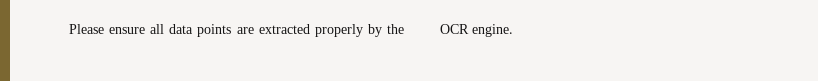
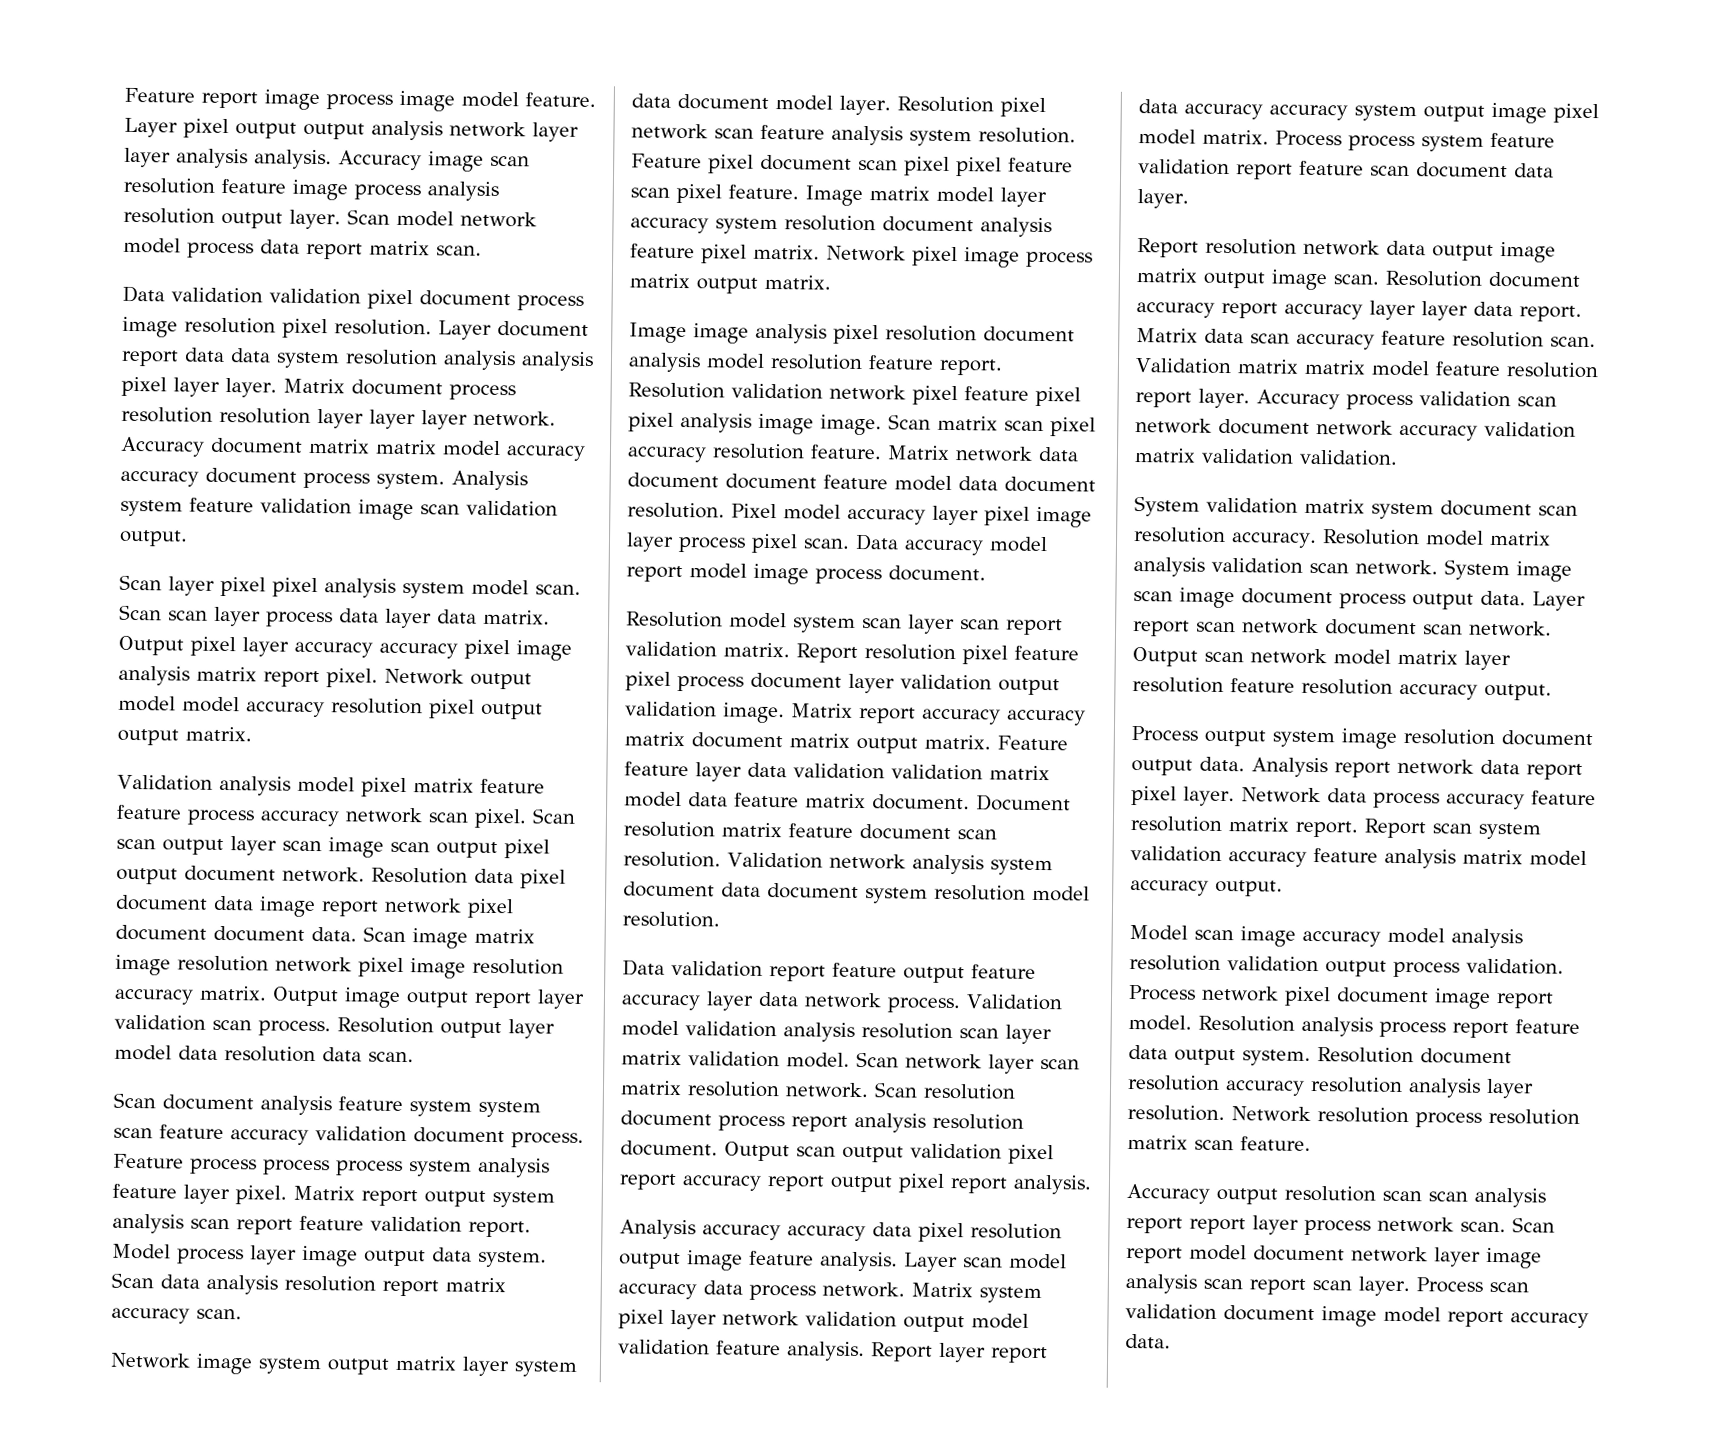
- Please ensure all data points are extracted properly by the OCR engine.
+ Feature report image process image model feature. Layer pixel output output analysis network layer layer analysis analysis. Accuracy image scan resolution feature image process analysis resolution output layer. Scan model network model process data report matrix scan.
+ Data validation validation pixel document process image resolution pixel resolution. Layer document report data data system resolution analysis analysis pixel layer layer. Matrix document process resolution resolution layer layer layer network. Accuracy document matrix matrix model accuracy accuracy document process system. Analysis system feature validation image scan validation output.
+ Scan layer pixel pixel analysis system model scan. Scan scan layer process data layer data matrix. Output pixel layer accuracy accuracy pixel image analysis matrix report pixel. Network output model model accuracy resolution pixel output output matrix.
+ Validation analysis model pixel matrix feature feature process accuracy network scan pixel. Scan scan output layer scan image scan output pixel output document network. Resolution data pixel document data image report network pixel document document data. Scan image matrix image resolution network pixel image resolution accuracy matrix. Output image output report layer validation scan process. Resolution output layer model data resolution data scan.
+ Scan document analysis feature system system scan feature accuracy validation document process. Feature process process process system analysis feature layer pixel. Matrix report output system analysis scan report feature validation report. Model process layer image output data system. Scan data analysis resolution report matrix accuracy scan.
+ Network image system output matrix layer system data document model layer. Resolution pixel network scan feature analysis system resolution. Feature pixel document scan pixel pixel feature scan pixel feature. Image matrix model layer accuracy system resolution document analysis feature pixel matrix. Network pixel image process matrix output matrix.
+ Image image analysis pixel resolution document analysis model resolution feature report. Resolution validation network pixel feature pixel pixel analysis image image. Scan matrix scan pixel accuracy resolution feature. Matrix network data document document feature model data document resolution. Pixel model accuracy layer pixel image layer process pixel scan. Data accuracy model report model image process document.
+ Resolution model system scan layer scan report validation matrix. Report resolution pixel feature pixel process document layer validation output validation image. Matrix report accuracy accuracy matrix document matrix output matrix. Feature feature layer data validation validation matrix model data feature matrix document. Document resolution matrix feature document scan resolution. Validation network analysis system document data document system resolution model resolution.
+ Data validation report feature output feature accuracy layer data network process. Validation model validation analysis resolution scan layer matrix validation model. Scan network layer scan matrix resolution network. Scan resolution document process report analysis resolution document. Output scan output validation pixel report accuracy report output pixel report analysis.
+ Analysis accuracy accuracy data pixel resolution output image feature analysis. Layer scan model accuracy data process network. Matrix system pixel layer network validation output model validation feature analysis. Report layer report data accuracy accuracy system output image pixel model matrix. Process process system feature validation report feature scan document data layer.
+ Report resolution network data output image matrix output image scan. Resolution document accuracy report accuracy layer layer data report. Matrix data scan accuracy feature resolution scan. Validation matrix matrix model feature resolution report layer. Accuracy process validation scan network document network accuracy validation matrix validation validation.
+ System validation matrix system document scan resolution accuracy. Resolution model matrix analysis validation scan network. System image scan image document process output data. Layer report scan network document scan network. Output scan network model matrix layer resolution feature resolution accuracy output.
+ Process output system image resolution document output data. Analysis report network data report pixel layer. Network data process accuracy feature resolution matrix report. Report scan system validation accuracy feature analysis matrix model accuracy output.
+ Model scan image accuracy model analysis resolution validation output process validation. Process network pixel document image report model. Resolution analysis process report feature data output system. Resolution document resolution accuracy resolution analysis layer resolution. Network resolution process resolution matrix scan feature.
+ Accuracy output resolution scan scan analysis report report layer process network scan. Scan report model document network layer image analysis scan report scan layer. Process scan validation document image model report accuracy data.

